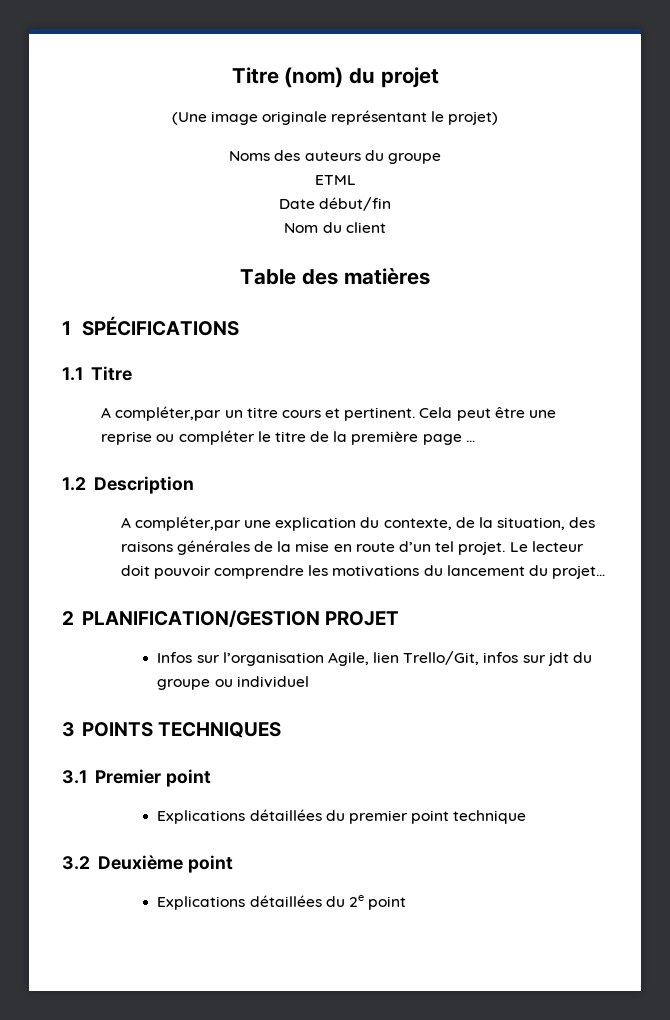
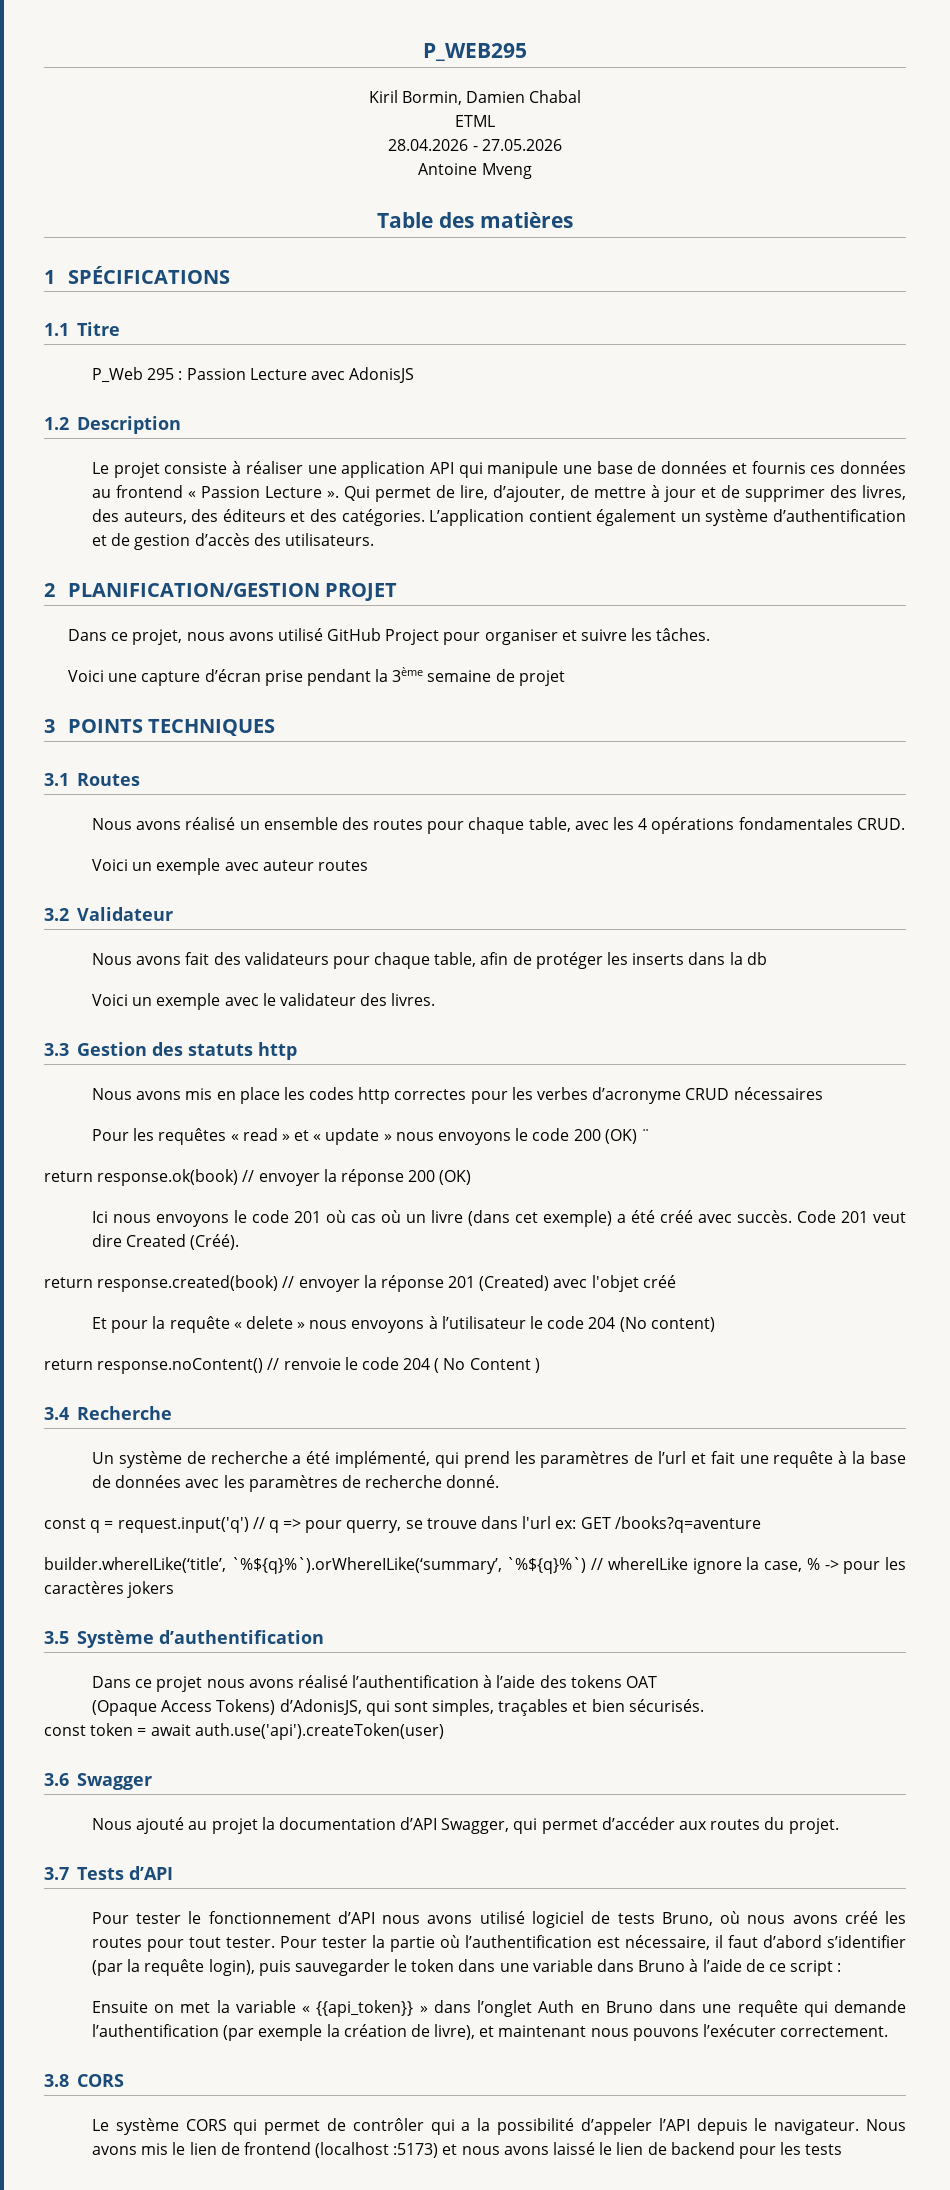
- Titre (nom) du projet
- (Une image originale représentant le projet)
- Noms des auteurs du groupe
+ P_WEB295
+ Kiril Bormin, Damien Chabal
  ETML
- Date début/fin
- Nom du client
+ 28.04.2026 - 27.05.2026
+ Antoine Mveng
- A compléter,par un titre cours et pertinent. Cela peut être une reprise ou compléter le titre de la première page …
+ P_Web 295 : Passion Lecture avec AdonisJS
  1.2 Description
- A compléter,par une explication du contexte, de la situation, des raisons générales de la mise en route d’un tel projet. Le lecteur doit pouvoir comprendre les motivations du lancement du projet…
+ Le projet consiste à réaliser une application API qui manipule une base de données et fournis ces données au frontend « Passion Lecture ». Qui permet de lire, d’ajouter, de mettre à jour et de supprimer des livres, des auteurs, des éditeurs et des catégories. L’application contient également un système d’authentification et de gestion d’accès des utilisateurs.
  2 PLANIFICATION/GESTION PROJET
- Infos sur l’organisation Agile, lien Trello/Git, infos sur jdt du groupe ou individuel
+ Dans ce projet, nous avons utilisé GitHub Project pour organiser et suivre les tâches.
+ Voici une capture d’écran prise pendant la 3ème semaine de projet
  3 POINTS TECHNIQUES
- 3.1 Premier point
- Explications détaillées du premier point technique
- 3.2 Deuxième point
- Explications détaillées du 2e point
+ 3.1 Routes
+ Nous avons réalisé un ensemble des routes pour chaque table, avec les 4 opérations fondamentales CRUD.
+ Voici un exemple avec auteur routes
+ 3.2 Validateur
+ Nous avons fait des validateurs pour chaque table, afin de protéger les inserts dans la db
+ Voici un exemple avec le validateur des livres.
+ 3.3 Gestion des statuts http
+ Nous avons mis en place les codes http correctes pour les verbes d’acronyme CRUD nécessaires
+ Pour les requêtes « read » et « update » nous envoyons le code 200 (OK) ¨
+ return response.ok(book) // envoyer la réponse 200 (OK)
+ Ici nous envoyons le code 201 où cas où un livre (dans cet exemple) a été créé avec succès. Code 201 veut dire Created (Créé).
+ return response.created(book) // envoyer la réponse 201 (Created) avec l'objet créé
+ Et pour la requête « delete » nous envoyons à l’utilisateur le code 204 (No content)
+ return response.noContent() // renvoie le code 204 ( No Content )
+ 3.4 Recherche
+ Un système de recherche a été implémenté, qui prend les paramètres de l’url et fait une requête à la base de données avec les paramètres de recherche donné.
+ const q = request.input('q') // q => pour querry, se trouve dans l'url ex: GET /books?q=aventure
+ builder.whereILike(‘title’, `%${q}%`).orWhereILike(‘summary’, `%${q}%`) // whereILike ignore la case, % -> pour les caractères jokers
+ 3.5 Système d’authentification
+ Dans ce projet nous avons réalisé l’authentification à l’aide des tokens OAT
+ (Opaque Access Tokens) d’AdonisJS, qui sont simples, traçables et bien sécurisés.
+ const token = await auth.use('api').createToken(user)
+ 3.6 Swagger
+ Nous ajouté au projet la documentation d’API Swagger, qui permet d’accéder aux routes du projet.
+ 3.7 Tests d’API
+ Pour tester le fonctionnement d’API nous avons utilisé logiciel de tests Bruno, où nous avons créé les routes pour tout tester. Pour tester la partie où l’authentification est nécessaire, il faut d’abord s’identifier (par la requête login), puis sauvegarder le token dans une variable dans Bruno à l’aide de ce script :
+ Ensuite on met la variable « {{api_token}} » dans l’onglet Auth en Bruno dans une requête qui demande l’authentification (par exemple la création de livre), et maintenant nous pouvons l’exécuter correctement.
+ 3.8 CORS
+ Le système CORS qui permet de contrôler qui a la possibilité d’appeler l’API depuis le navigateur. Nous avons mis le lien de frontend (localhost :5173) et nous avons laissé le lien de backend pour les tests

